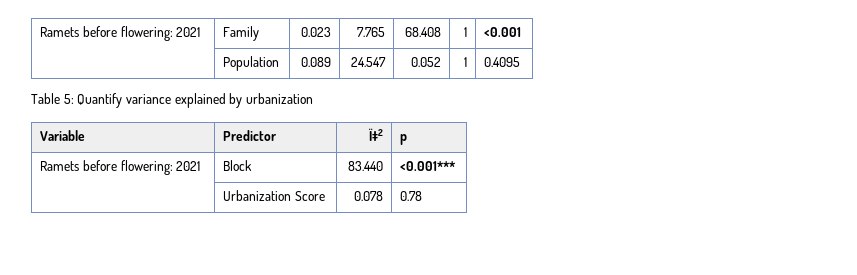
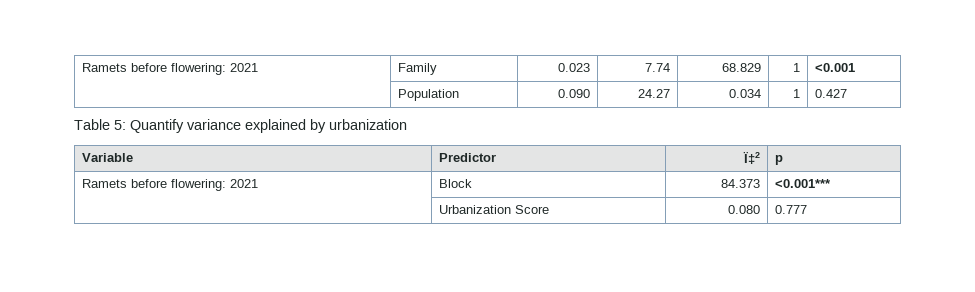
- Ramets before flowering: 2021 | Family | 0.023 | 7.765 | 68.408 | 1 | <0.001
+ Ramets before flowering: 2021 | Family | 0.023 | 7.74 | 68.829 | 1 | <0.001
- | Population | 0.089 | 24.547 | 0.052 | 1 | 0.4095
+ | Population | 0.090 | 24.27 | 0.034 | 1 | 0.427
- Ramets before flowering: 2021 | Block | 83.440 | <0.001***
+ Ramets before flowering: 2021 | Block | 84.373 | <0.001***
- | Urbanization Score | 0.078 | 0.78
+ | Urbanization Score | 0.080 | 0.777

